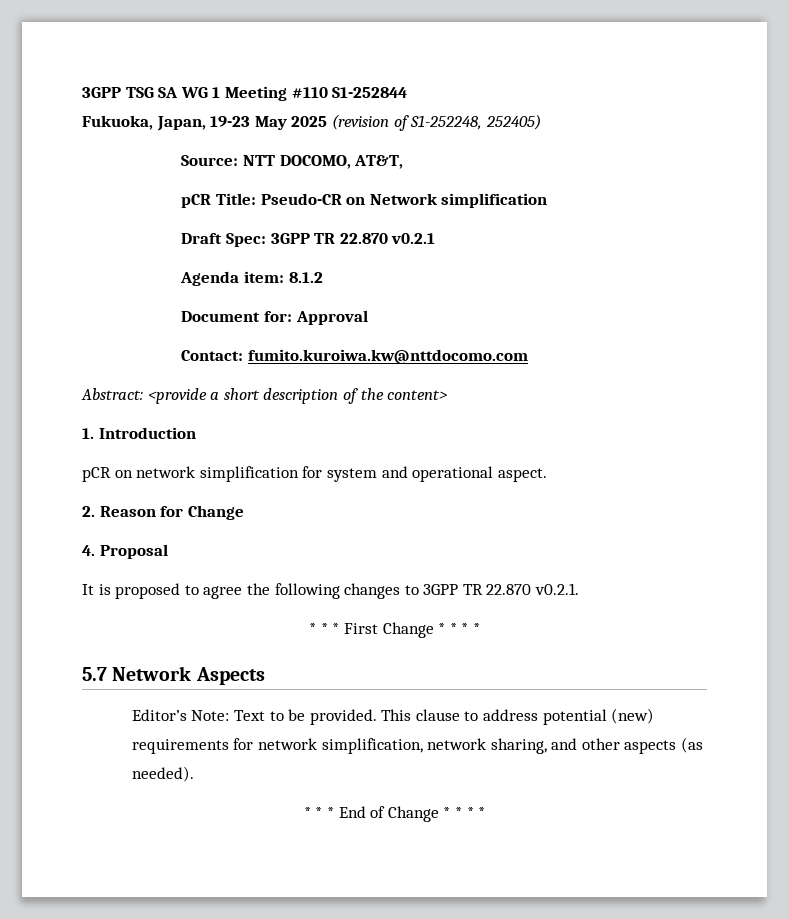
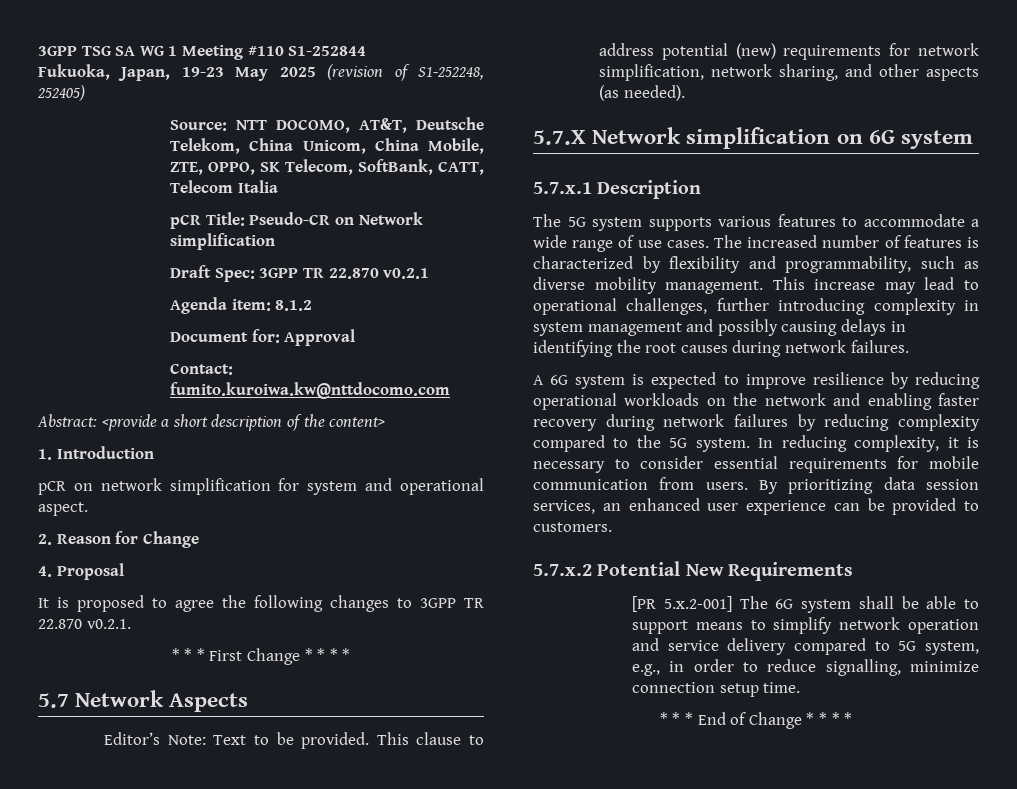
- Source: NTT DOCOMO, AT&T,
+ Source: NTT DOCOMO, AT&T, Deutsche Telekom, China Unicom, China Mobile, ZTE, OPPO, SK Telecom, SoftBank, CATT, Telecom Italia
+ 5.7.X Network simplification on 6G system
+ 5.7.x.1 Description
+ The 5G system supports various features to accommodate a wide range of use cases. The increased number of features is characterized by flexibility and programmability, such as diverse mobility management. This increase may lead to operational challenges, further introducing complexity in system management and possibly causing delays in identifying the root causes during network failures.
+ A 6G system is expected to improve resilience by reducing operational workloads on the network and enabling faster recovery during network failures by reducing complexity compared to the 5G system. In reducing complexity, it is necessary to consider essential requirements for mobile communication from users. By prioritizing data session services, an enhanced user experience can be provided to customers.
+ 5.7.x.2 Potential New Requirements
+ [PR 5.x.2-001] The 6G system shall be able to support means to simplify network operation and service delivery compared to 5G system, e.g., in order to reduce signalling, minimize connection setup time.

